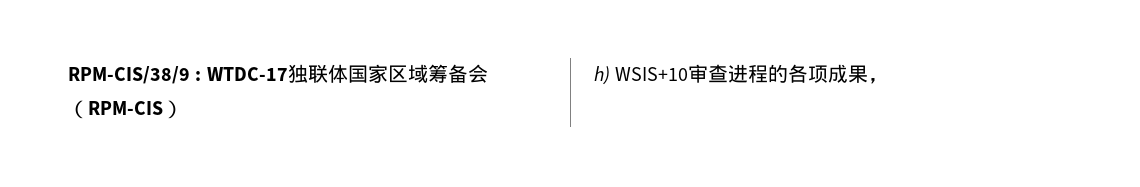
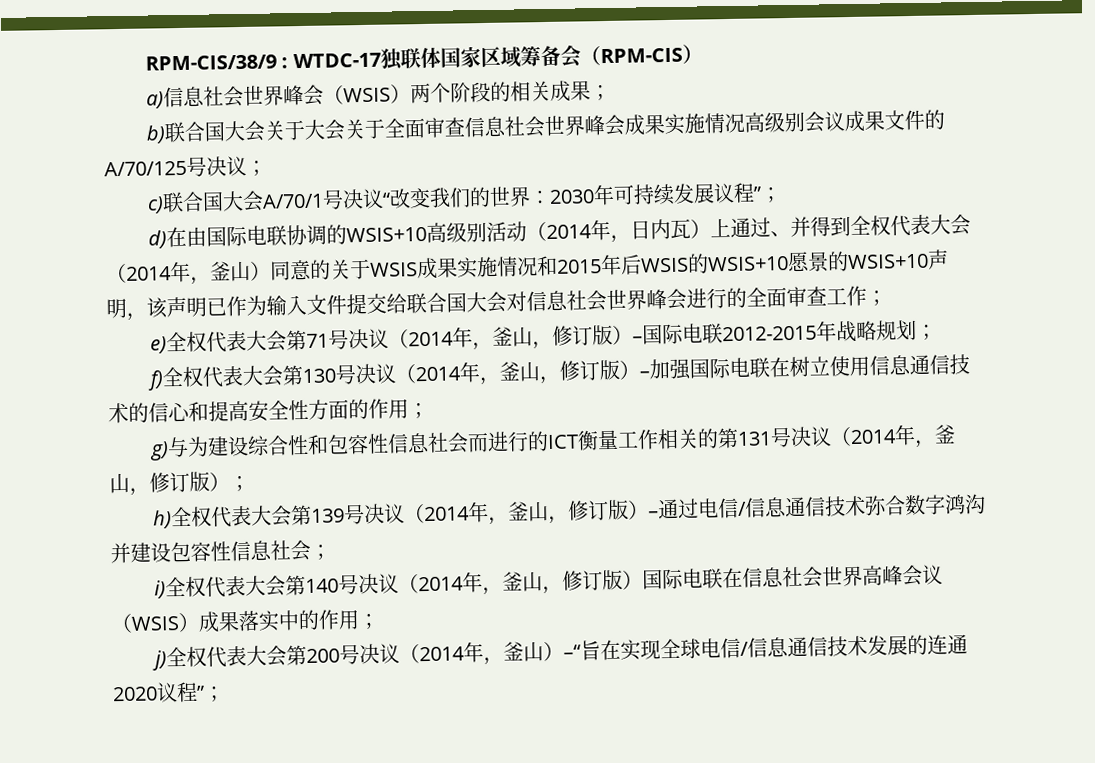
- h) WSIS+10审查进程的各项成果，
+ a)信息社会世界峰会（WSIS）两个阶段的相关成果；
+ b)联合国大会关于大会关于全面审查信息社会世界峰会成果实施情况高级别会议成果文件的A/70/125号决议；
+ c)联合国大会A/70/1号决议“改变我们的世界：2030年可持续发展议程”；
+ d)在由国际电联协调的WSIS+10高级别活动（2014年，日内瓦）上通过、并得到全权代表大会（2014年，釜山）同意的关于WSIS成果实施情况和2015年后WSIS的WSIS+10愿景的WSIS+10声明，该声明已作为输入文件提交给联合国大会对信息社会世界峰会进行的全面审查工作；
+ e)全权代表大会第71号决议（2014年，釜山，修订版）–国际电联2012-2015年战略规划；
+ f)全权代表大会第130号决议（2014年，釜山，修订版）–加强国际电联在树立使用信息通信技术的信心和提高安全性方面的作用；
+ g)与为建设综合性和包容性信息社会而进行的ICT衡量工作相关的第131号决议（2014年，釜山，修订版）；
+ h)全权代表大会第139号决议（2014年，釜山，修订版）–通过电信/信息通信技术弥合数字鸿沟并建设包容性信息社会；
+ i)全权代表大会第140号决议（2014年，釜山，修订版）国际电联在信息社会世界高峰会议（WSIS）成果落实中的作用；
+ j)全权代表大会第200号决议（2014年，釜山）–“旨在实现全球电信/信息通信技术发展的连通2020议程”；

